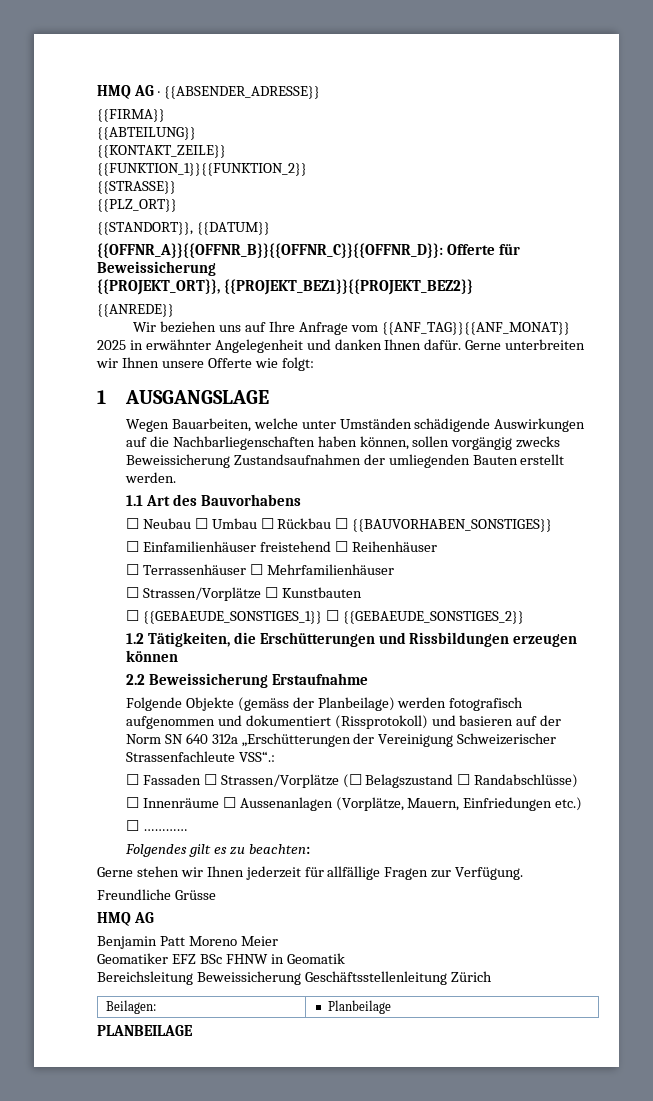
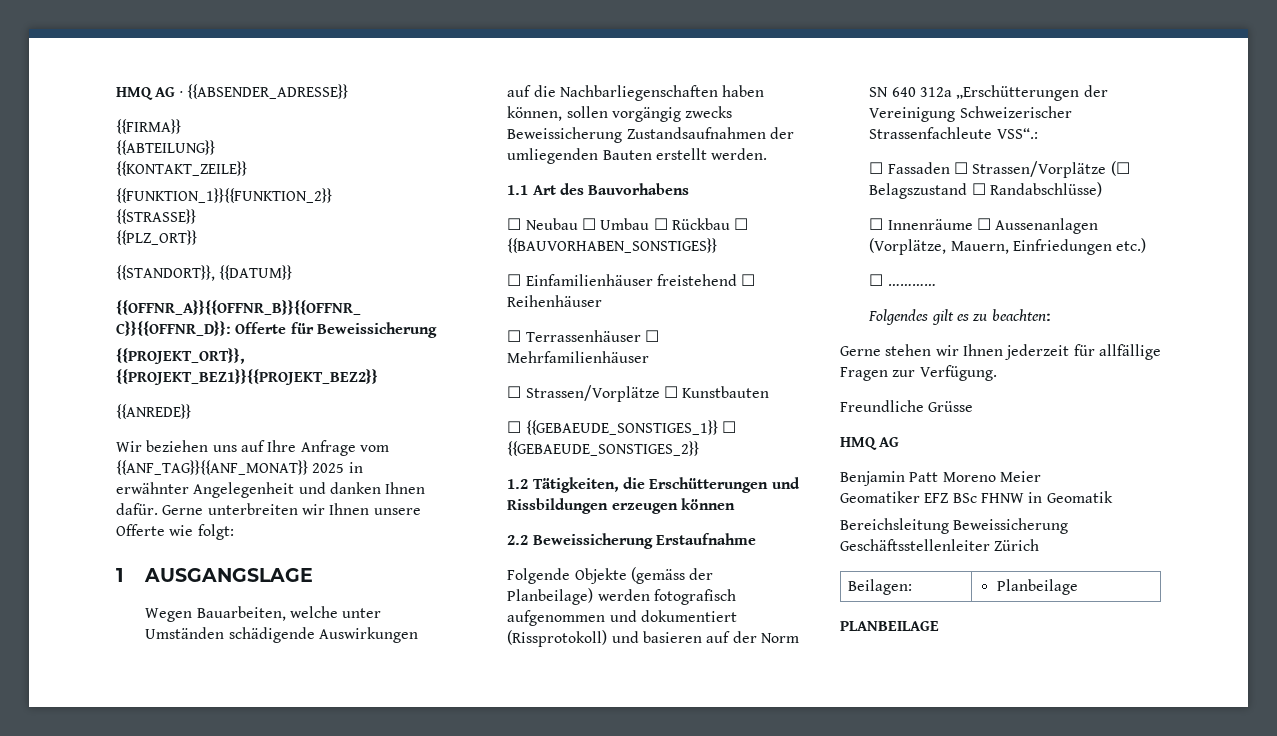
- Bereichsleitung Beweissicherung Geschäftsstellenleitung Zürich
+ Bereichsleitung Beweissicherung Geschäftsstellenleiter Zürich

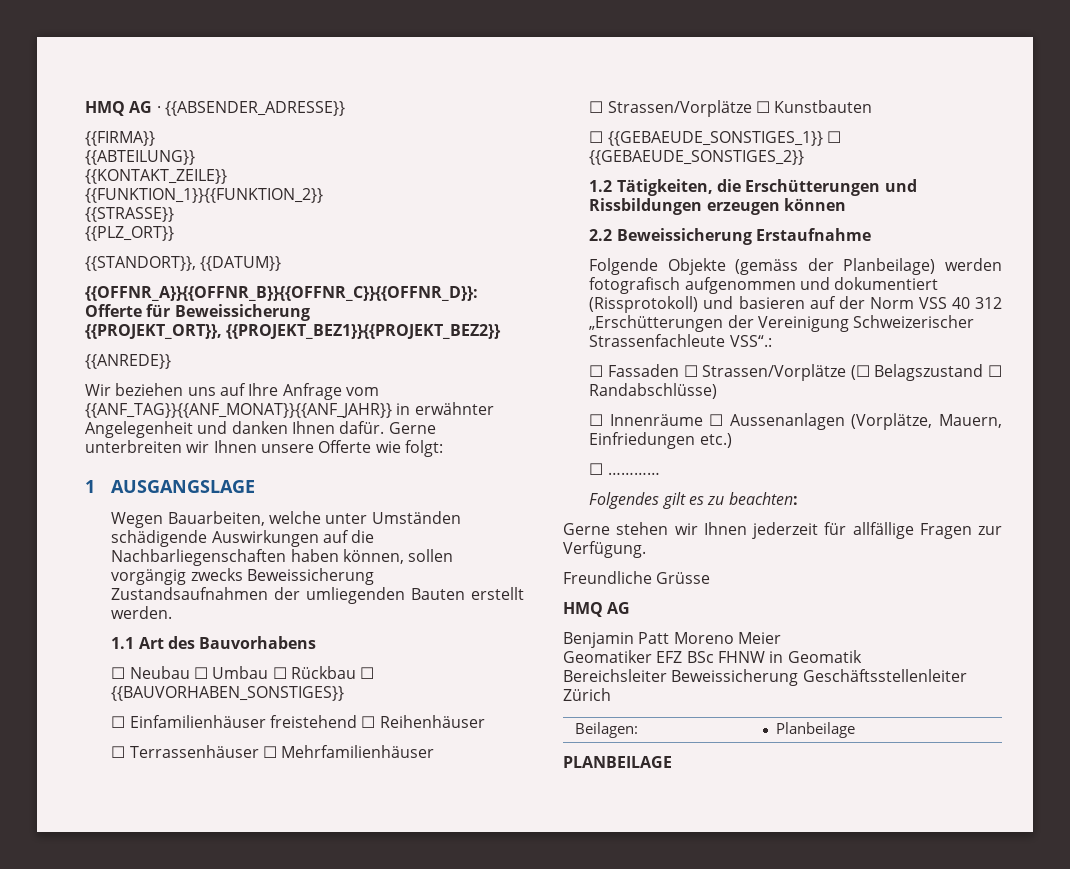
- Wir beziehen uns auf Ihre Anfrage vom {{ANF_TAG}}{{ANF_MONAT}} 2025 in erwähnter Angelegenheit und danken Ihnen dafür.
+ Wir beziehen uns auf Ihre Anfrage vom {{ANF_TAG}}{{ANF_MONAT}}{{ANF_JAHR}} in erwähnter Angelegenheit und danken Ihnen dafür.
- Folgende Objekte (gemäss der Planbeilage) werden fotografisch aufgenommen und dokumentiert (Rissprotokoll) und basieren auf der Norm SN 640 312a „Erschütterungen der Vereinigung Schweizerischer Strassenfachleute VSS“.:
+ Folgende Objekte (gemäss der Planbeilage) werden fotografisch aufgenommen und dokumentiert (Rissprotokoll) und basieren auf der Norm VSS 40 312 „Erschütterungen der Vereinigung Schweizerischer Strassenfachleute VSS“.:
- Bereichsleitung Beweissicherung Geschäftsstellenleiter Zürich
+ Bereichsleiter Beweissicherung Geschäftsstellenleiter Zürich

